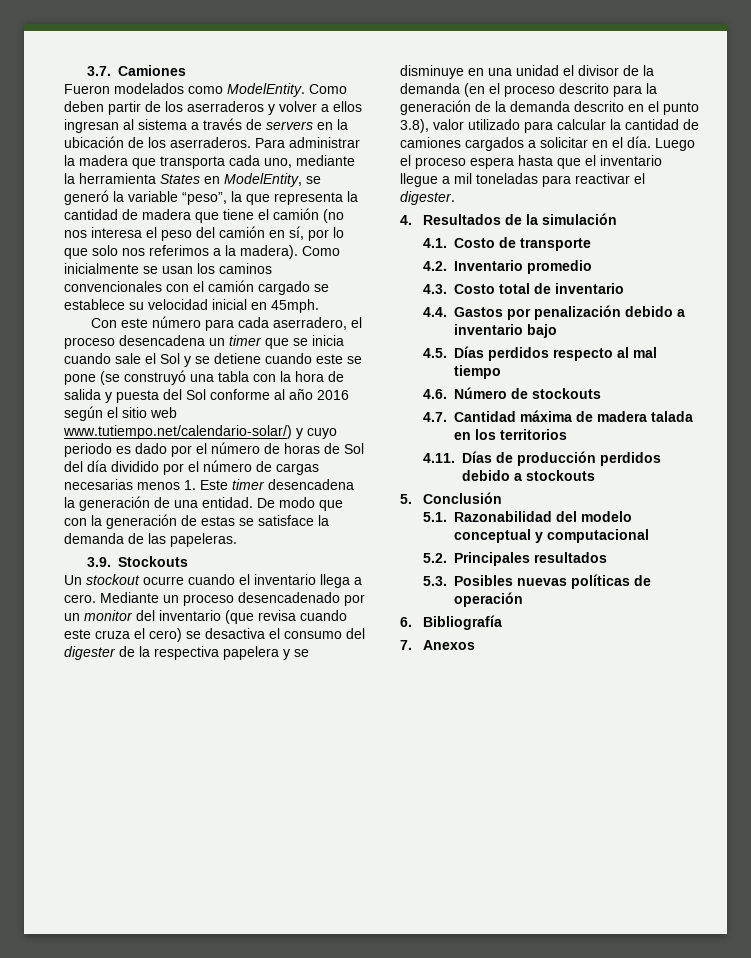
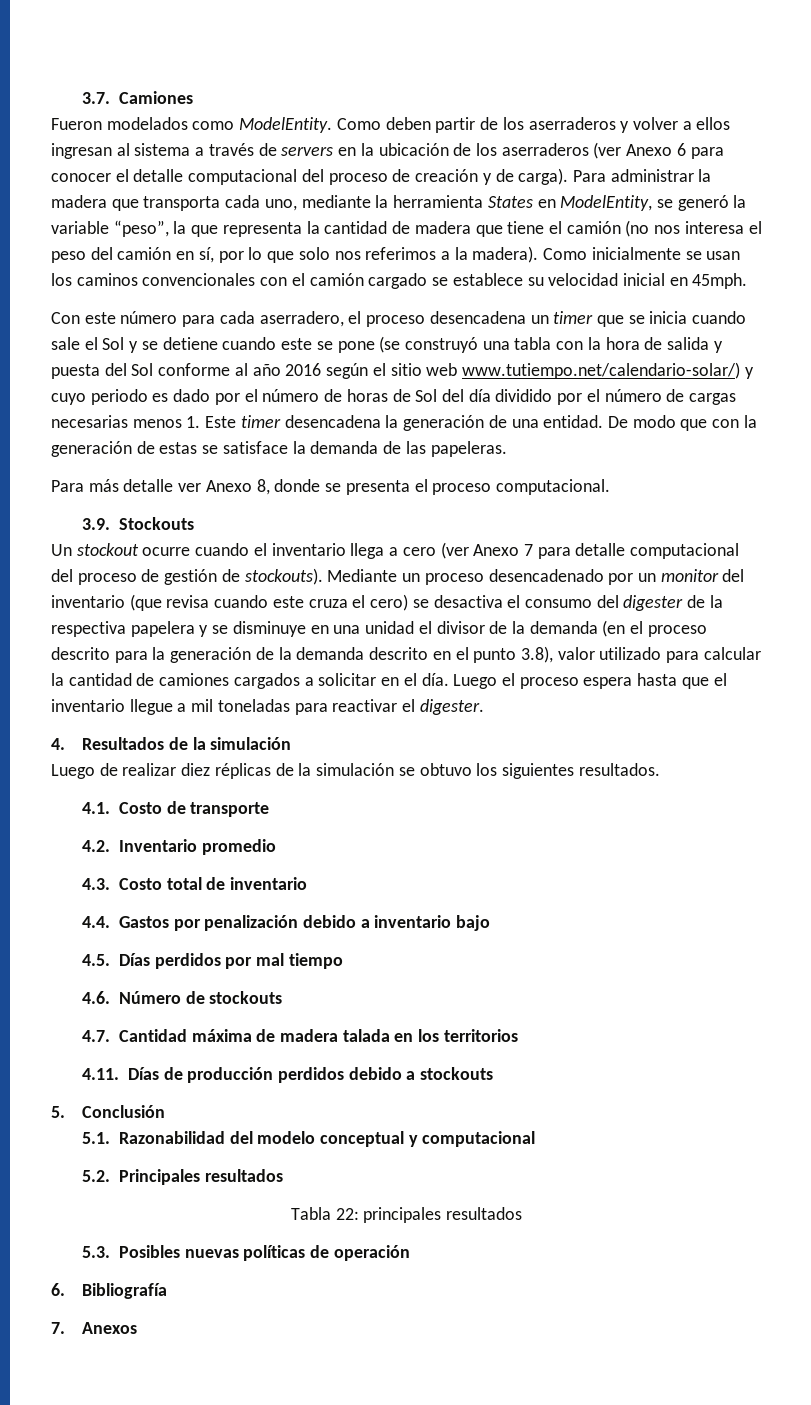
- Como deben partir de los aserraderos y volver a ellos ingresan al sistema a través de servers en la ubicación de los aserraderos.
+ Como deben partir de los aserraderos y volver a ellos ingresan al sistema a través de servers en la ubicación de los aserraderos (ver Anexo 6 para conocer el detalle computacional del proceso de creación y de carga).
+ Para más detalle ver Anexo 8, donde se presenta el proceso computacional.
- Un stockout ocurre cuando el inventario llega a cero.
+ Un stockout ocurre cuando el inventario llega a cero (ver Anexo 7 para detalle computacional del proceso de gestión de stockouts).
+ Luego de realizar diez réplicas de la simulación se obtuvo los siguientes resultados.
- 4.5. Días perdidos respecto al mal tiempo
+ 4.5. Días perdidos por mal tiempo
+ Tabla 22: principales resultados

